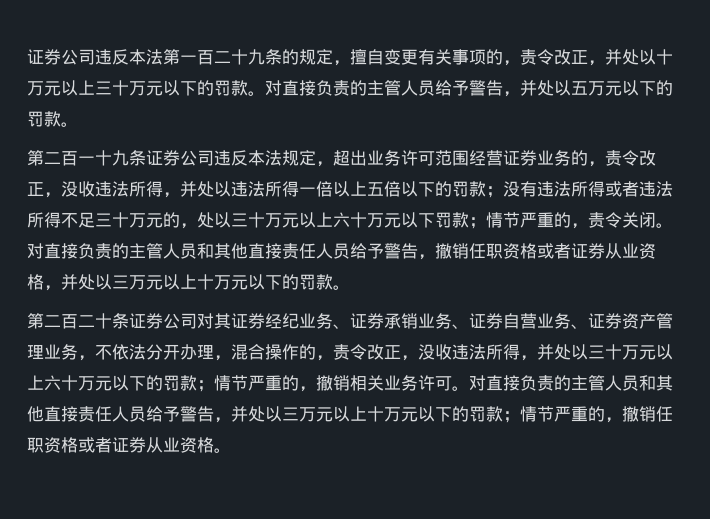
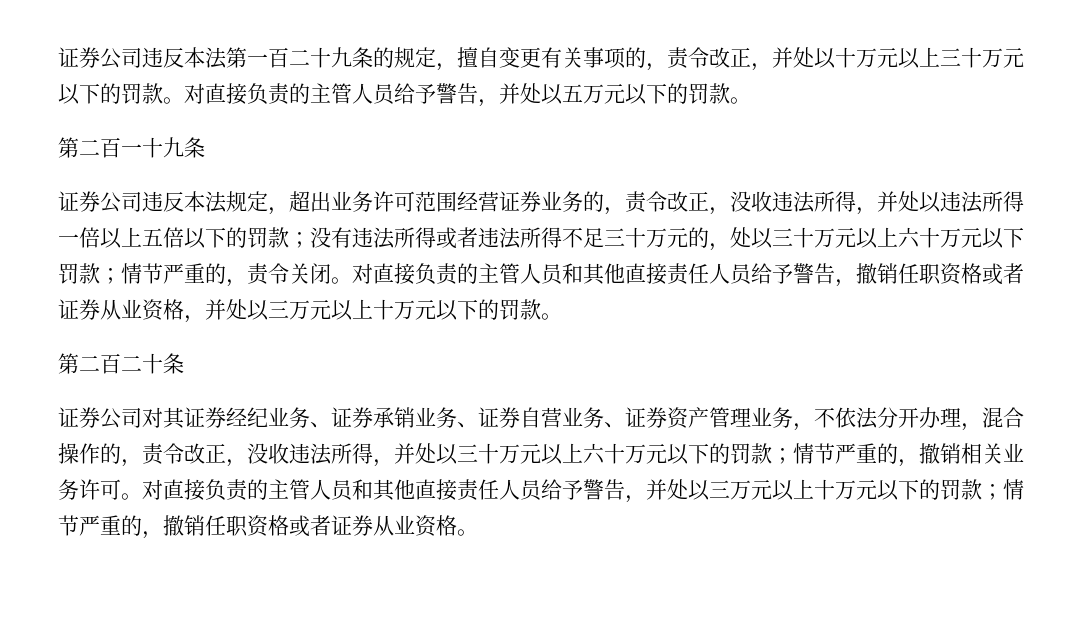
- 第二百一十九条证券公司违反本法规定，超出业务许可范围经营证券业务的，责令改正，没收违法所得，并处以违法所得一倍以上五倍以下的罚款；没有违法所得或者违法所得不足三十万元的，处以三十万元以上六十万元以下罚款；情节严重的，责令关闭。
+ 第二百一十九条
+ 证券公司违反本法规定，超出业务许可范围经营证券业务的，责令改正，没收违法所得，并处以违法所得一倍以上五倍以下的罚款；没有违法所得或者违法所得不足三十万元的，处以三十万元以上六十万元以下罚款；情节严重的，责令关闭。
- 第二百二十条证券公司对其证券经纪业务、证券承销业务、证券自营业务、证券资产管理业务，不依法分开办理，混合操作的，责令改正，没收违法所得，并处以三十万元以上六十万元以下的罚款；情节严重的，撤销相关业务许可。
+ 第二百二十条
+ 证券公司对其证券经纪业务、证券承销业务、证券自营业务、证券资产管理业务，不依法分开办理，混合操作的，责令改正，没收违法所得，并处以三十万元以上六十万元以下的罚款；情节严重的，撤销相关业务许可。

